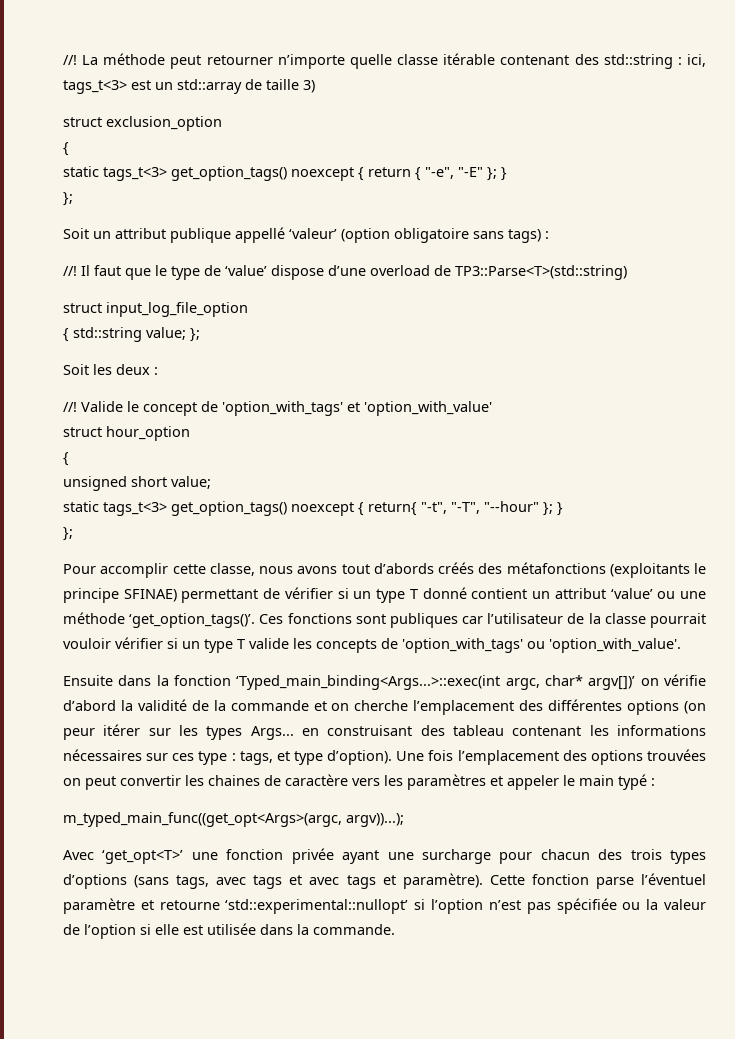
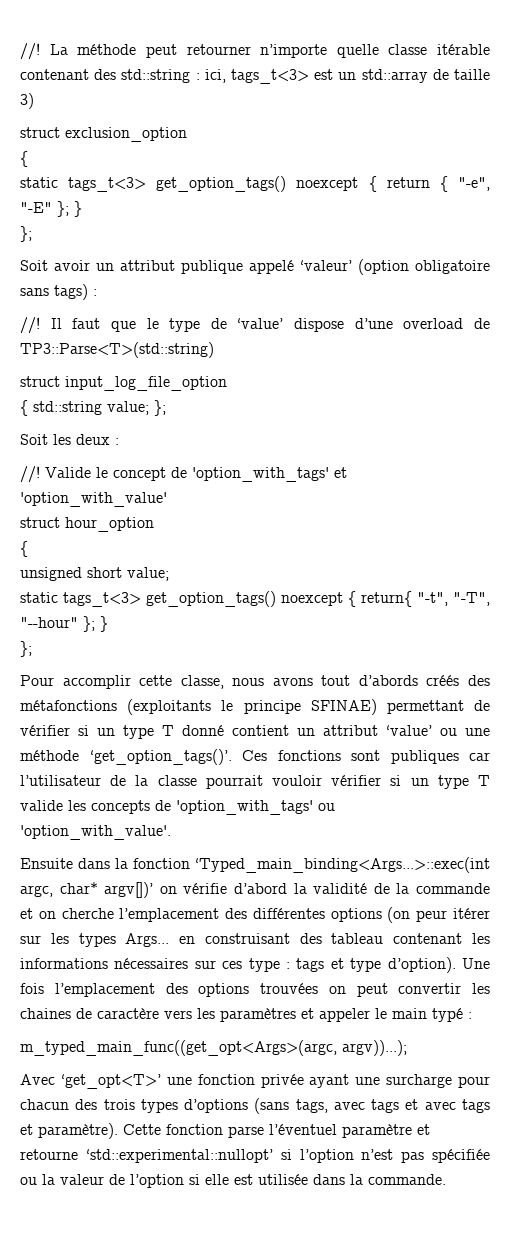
- Soit un attribut publique appellé ‘valeur’ (option obligatoire sans tags) :
+ Soit avoir un attribut publique appelé ‘valeur’ (option obligatoire sans tags) :
- Ensuite dans la fonction ‘Typed_main_binding<Args...>::exec(int argc, char* argv[])’ on vérifie d’abord la validité de la commande et on cherche l’emplacement des différentes options (on peur itérer sur les types Args... en construisant des tableau contenant les informations nécessaires sur ces type : tags, et type d’option).
+ Ensuite dans la fonction ‘Typed_main_binding<Args...>::exec(int argc, char* argv[])’ on vérifie d’abord la validité de la commande et on cherche l’emplacement des différentes options (on peur itérer sur les types Args... en construisant des tableau contenant les informations nécessaires sur ces type : tags et type d’option).

